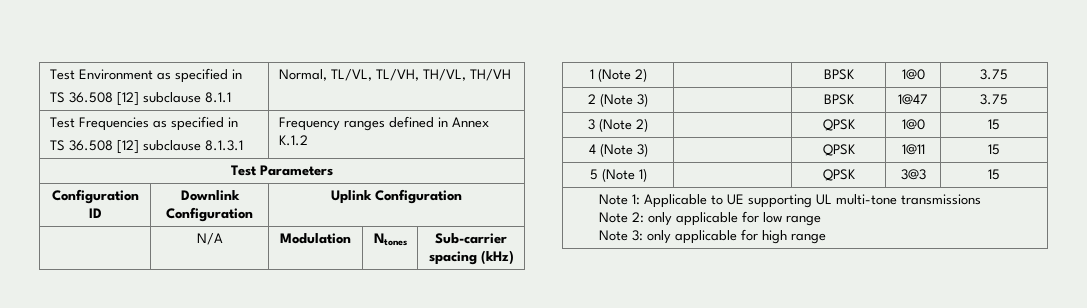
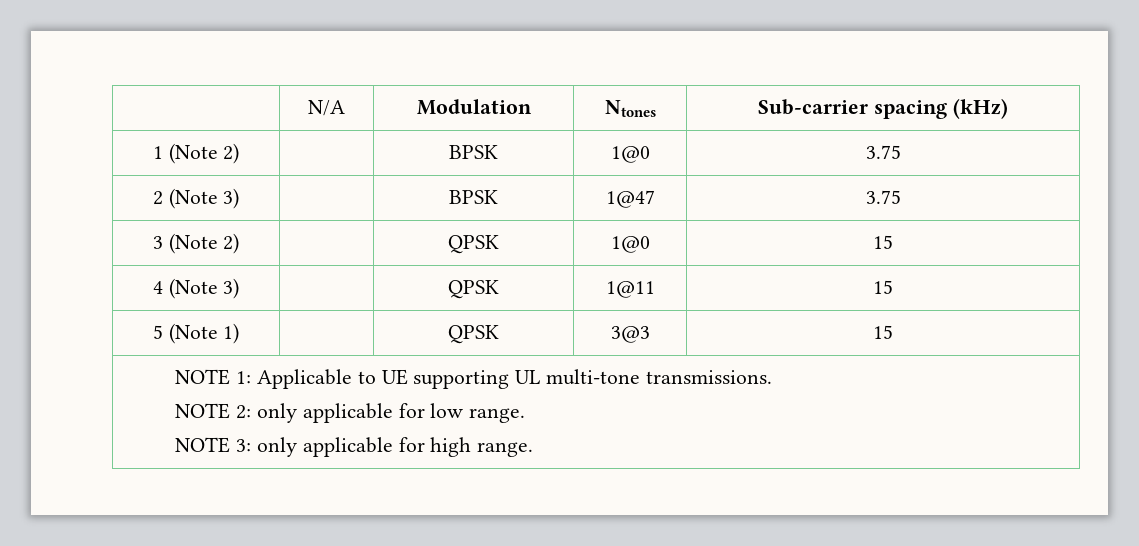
- Test Environment as specified in
- TS 36.508 [12] subclause 8.1.1 | Normal, TL/VL, TL/VH, TH/VL, TH/VH
- Test Frequencies as specified in
- TS 36.508 [12] subclause 8.1.3.1 | Frequency ranges defined in Annex K.1.2
- Test Parameters
- Configuration ID | Downlink Configuration | Uplink Configuration
- Note 1: Applicable to UE supporting UL multi-tone transmissions
- Note 2: only applicable for low range
- Note 3: only applicable for high range
+ NOTE 1: Applicable to UE supporting UL multi-tone transmissions.
+ NOTE 2: only applicable for low range.
+ NOTE 3: only applicable for high range.

